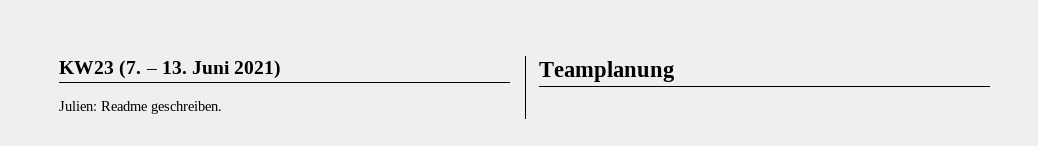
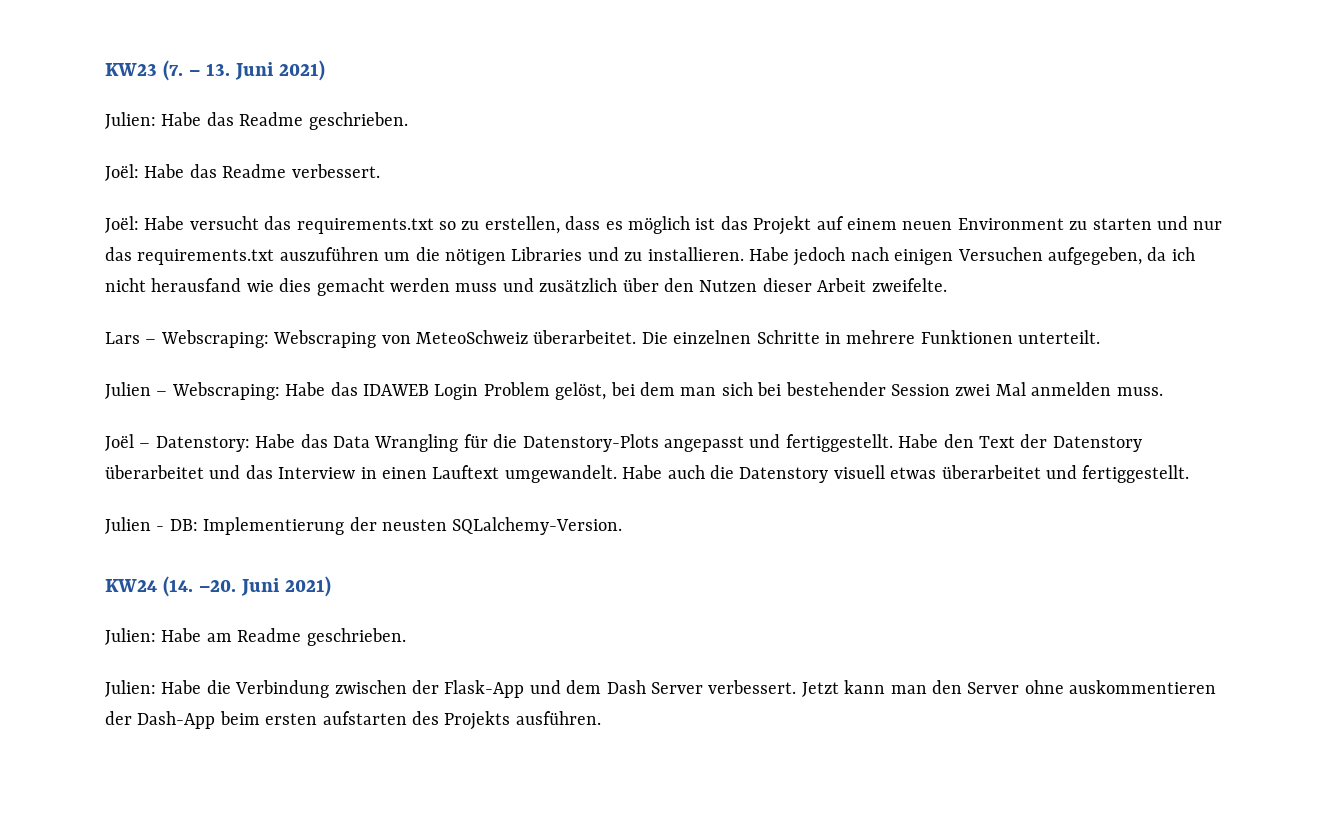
- Julien: Readme geschreiben.
- Teamplanung
+ Julien: Habe das Readme geschrieben.
+ Joël: Habe das Readme verbessert.
+ Joël: Habe versucht das requirements.txt so zu erstellen, dass es möglich ist das Projekt auf einem neuen Environment zu starten und nur das requirements.txt auszuführen um die nötigen Libraries und zu installieren. Habe jedoch nach einigen Versuchen aufgegeben, da ich nicht herausfand wie dies gemacht werden muss und zusätzlich über den Nutzen dieser Arbeit zweifelte.
+ Lars – Webscraping: Webscraping von MeteoSchweiz überarbeitet. Die einzelnen Schritte in mehrere Funktionen unterteilt.
+ Julien – Webscraping: Habe das IDAWEB Login Problem gelöst, bei dem man sich bei bestehender Session zwei Mal anmelden muss.
+ Joël – Datenstory: Habe das Data Wrangling für die Datenstory-Plots angepasst und fertiggestellt. Habe den Text der Datenstory überarbeitet und das Interview in einen Lauftext umgewandelt. Habe auch die Datenstory visuell etwas überarbeitet und fertiggestellt.
+ Julien - DB: Implementierung der neusten SQLalchemy-Version.
+ KW24 (14. –20. Juni 2021)
+ Julien: Habe am Readme geschrieben.
+ Julien: Habe die Verbindung zwischen der Flask-App und dem Dash Server verbessert. Jetzt kann man den Server ohne auskommentieren der Dash-App beim ersten aufstarten des Projekts ausführen.

